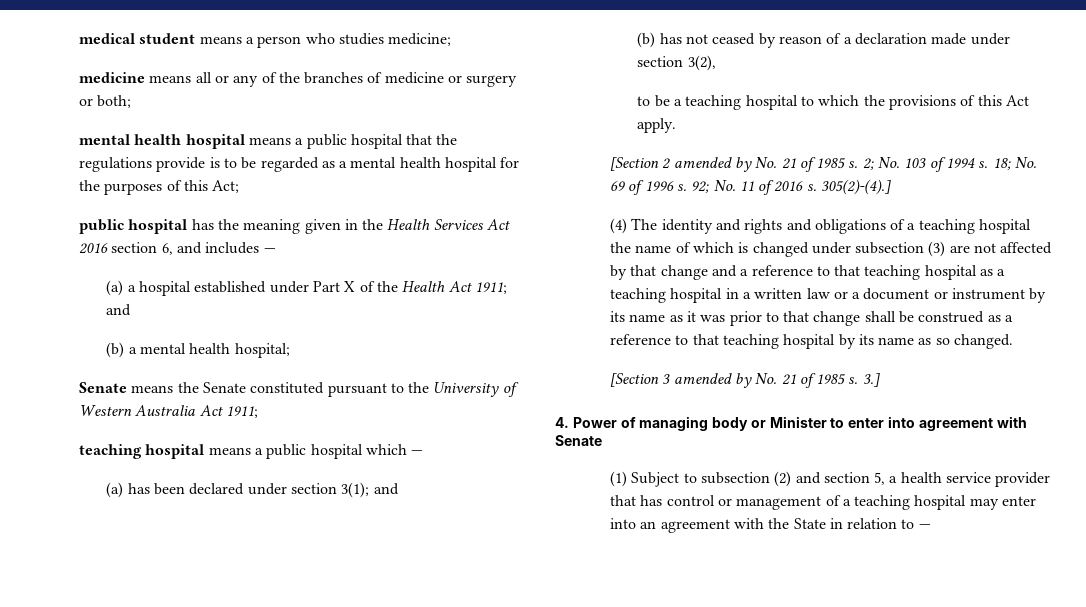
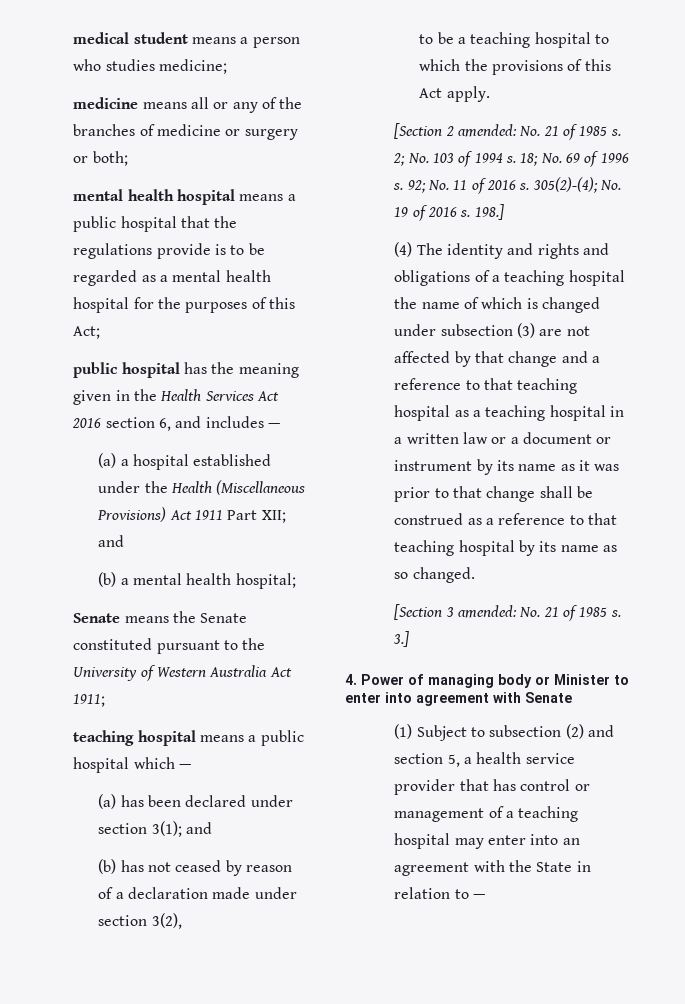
- (a) a hospital established under Part X of the Health Act 1911; and
+ (a) a hospital established under the Health (Miscellaneous Provisions) Act 1911 Part XII; and
- [Section 2 amended by No. 21 of 1985 s.
+ [Section 2 amended: No. 21 of 1985 s.
- 305(2)-(4).]
+ 305(2)-(4); No. 19 of 2016 s. 198.]
- [Section 3 amended by No. 21 of 1985 s.
+ [Section 3 amended: No. 21 of 1985 s.

